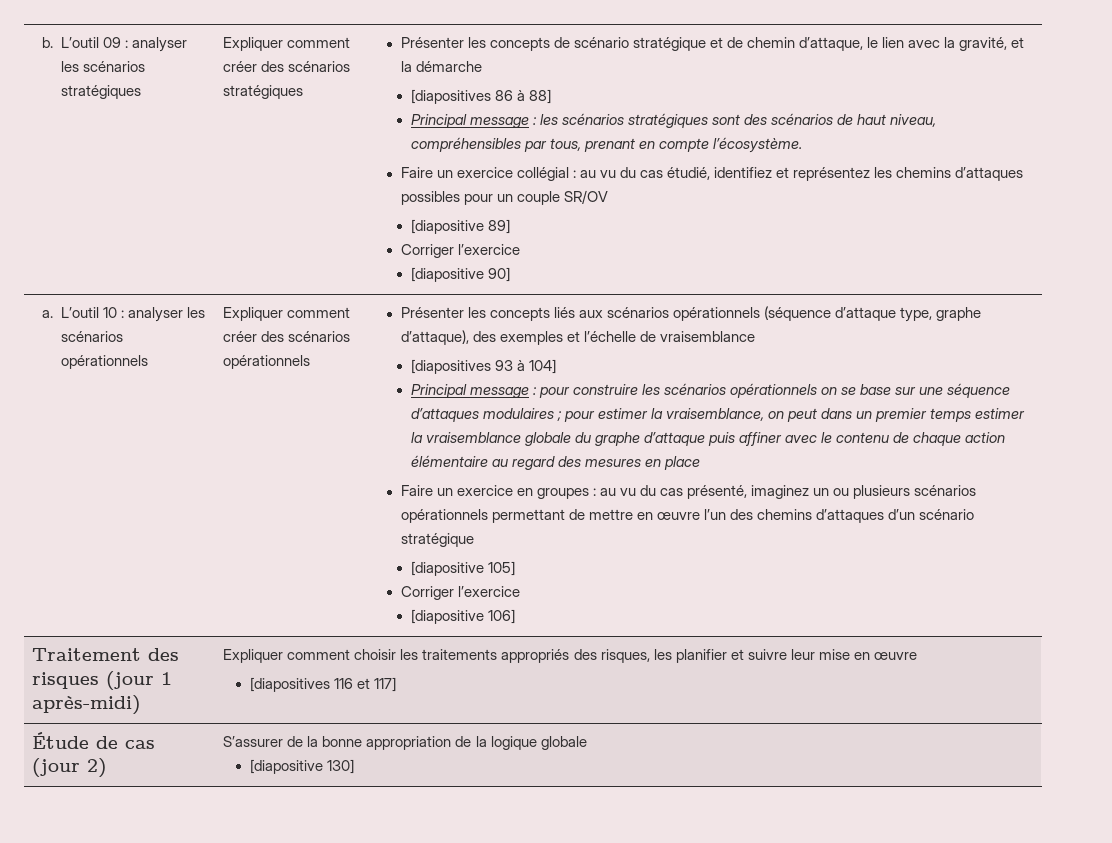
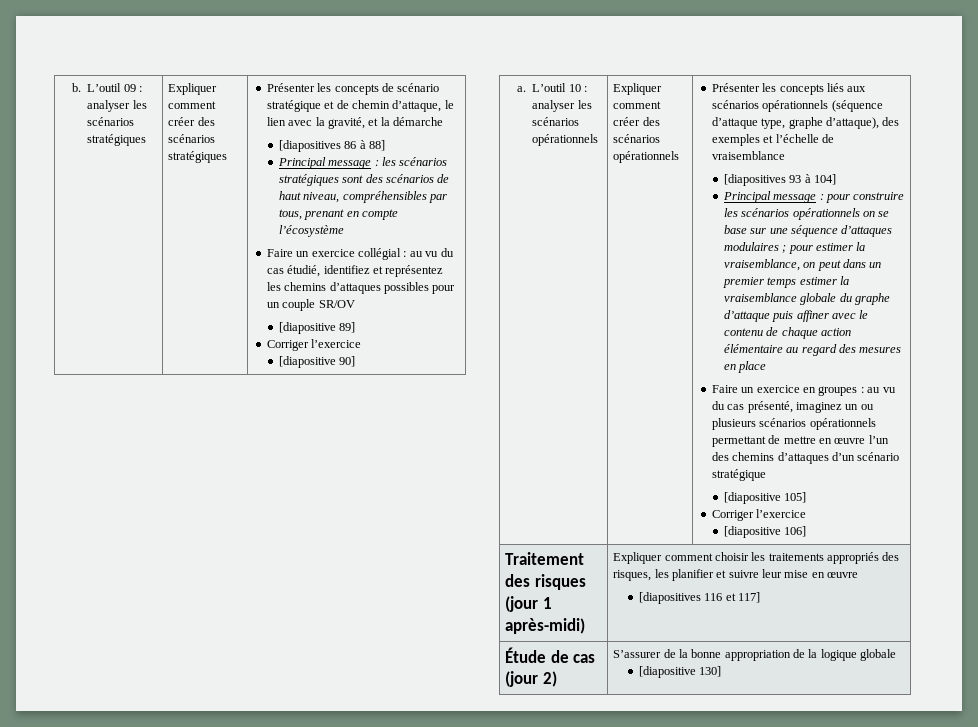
- Principal message : les scénarios stratégiques sont des scénarios de haut niveau, compréhensibles par tous, prenant en compte l’écosystème.
+ Principal message : les scénarios stratégiques sont des scénarios de haut niveau, compréhensibles par tous, prenant en compte l’écosystème

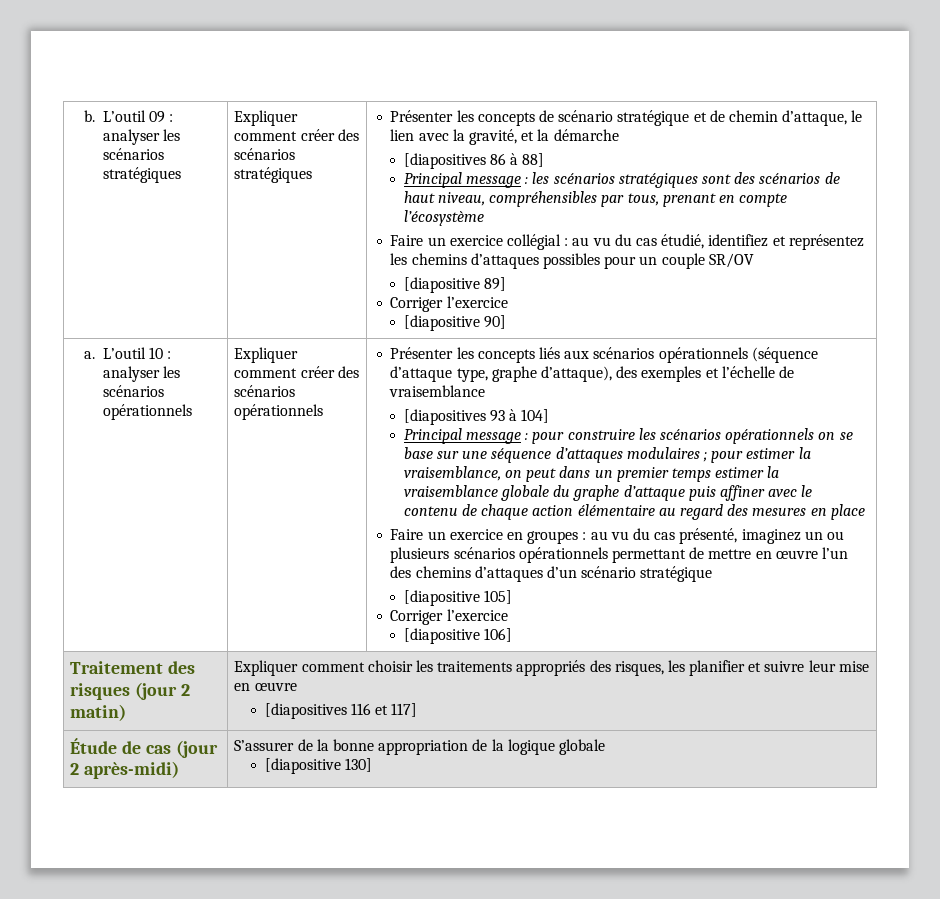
- Traitement des risques (jour 1 après-midi) | Expliquer comment choisir les traitements appropriés des risques, les planifier et suivre leur mise en œuvre
+ Traitement des risques (jour 2 matin) | Expliquer comment choisir les traitements appropriés des risques, les planifier et suivre leur mise en œuvre
- Étude de cas (jour 2) | S’assurer de la bonne appropriation de la logique globale
+ Étude de cas (jour 2 après-midi) | S’assurer de la bonne appropriation de la logique globale

